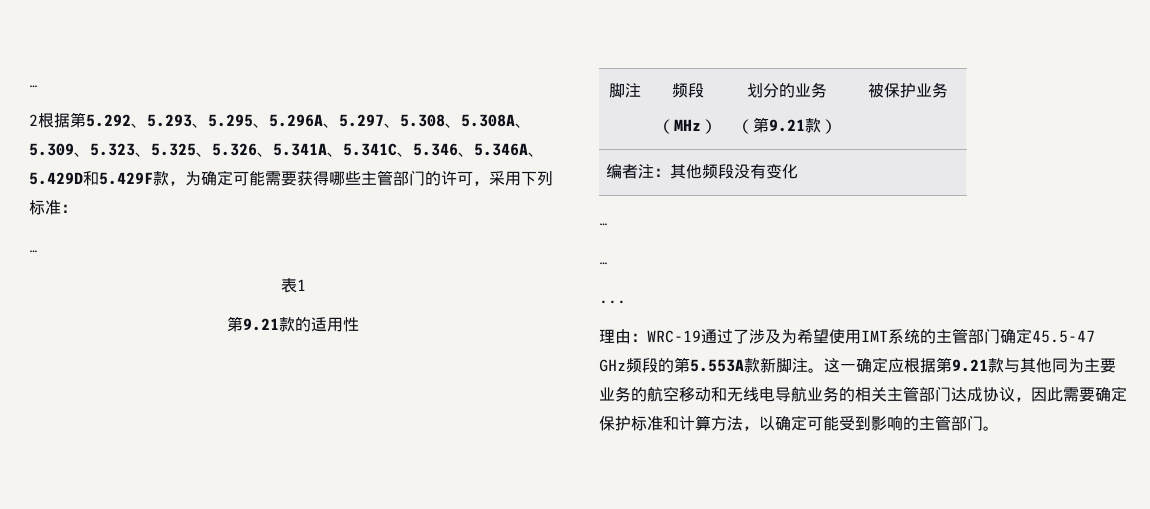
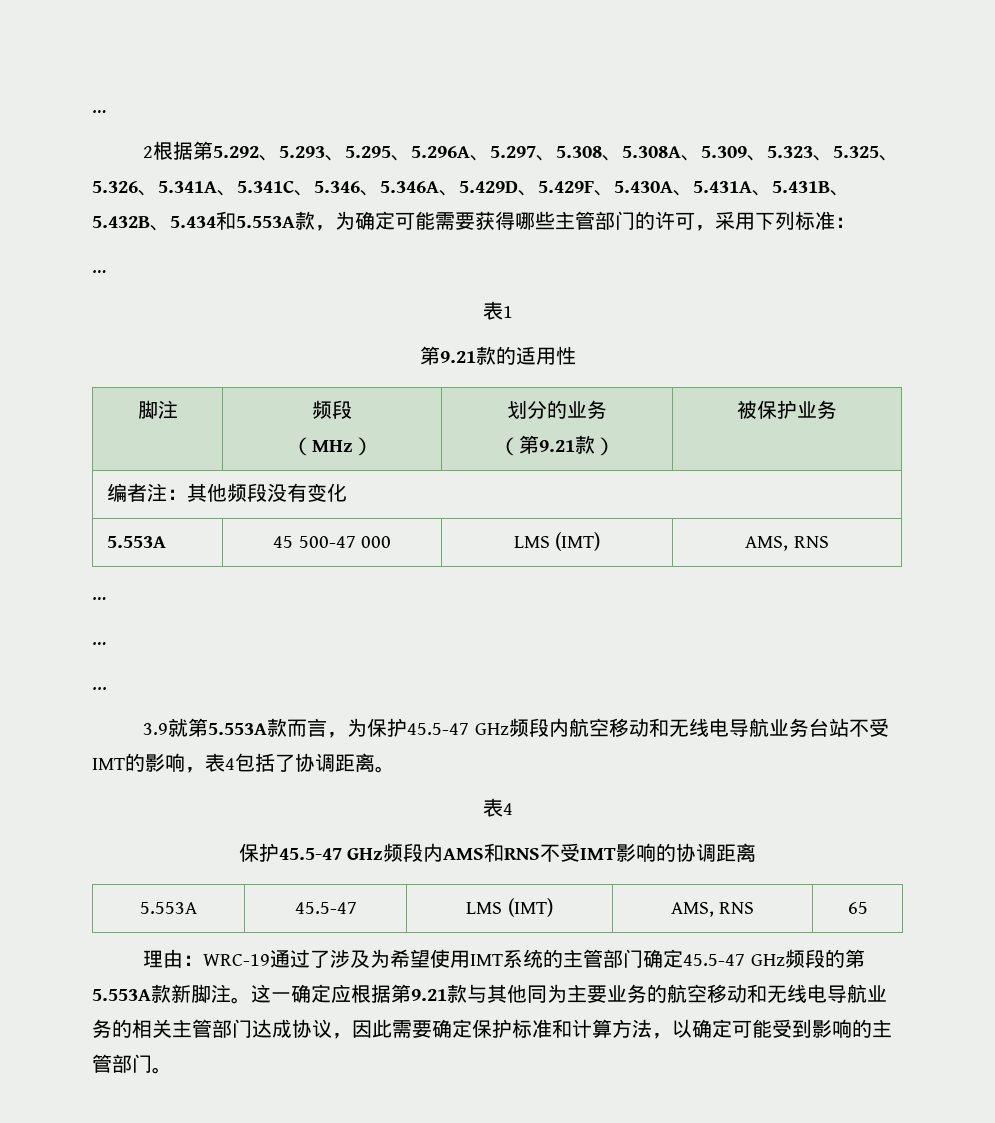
- 2根据第5.292、5.293、5.295、5.296A、5.297、5.308、5.308A、5.309、5.323、5.325、5.326、5.341A、5.341C、5.346、5.346A、5.429D和5.429F款，为确定可能需要获得哪些主管部门的许可，采用下列标准：
+ 2根据第5.292、5.293、5.295、5.296A、5.297、5.308、5.308A、5.309、5.323、5.325、5.326、5.341A、5.341C、5.346、5.346A、5.429D、5.429F、5.430A、5.431A、5.431B、5.432B、5.434和5.553A款，为确定可能需要获得哪些主管部门的许可，采用下列标准：
  编者注：其他频段没有变化
+ 5.553A | 45 500-47 000 | LMS (IMT) | AMS, RNS
  …
  …
  ...
+ 3.9就第5.553A款而言，为保护45.5-47 GHz频段内航空移动和无线电导航业务台站不受IMT的影响，表4包括了协调距离。
+ 表4
+ 保护45.5-47 GHz频段内AMS和RNS不受IMT影响的协调距离
+ 5.553A | 45.5-47 | LMS (IMT) | AMS, RNS | 65

